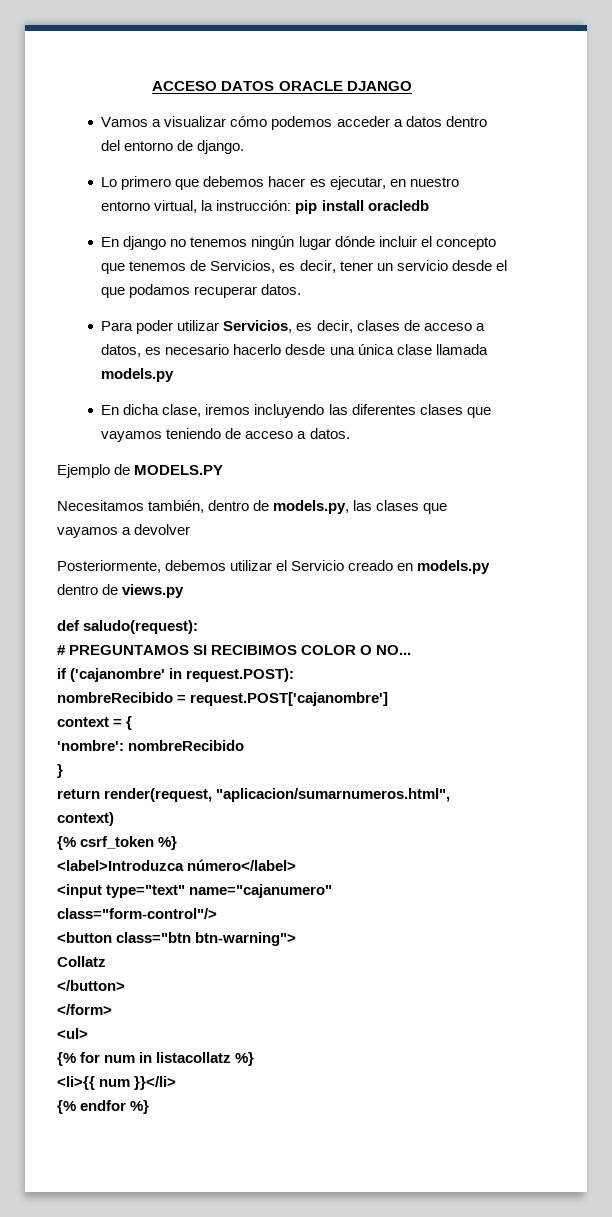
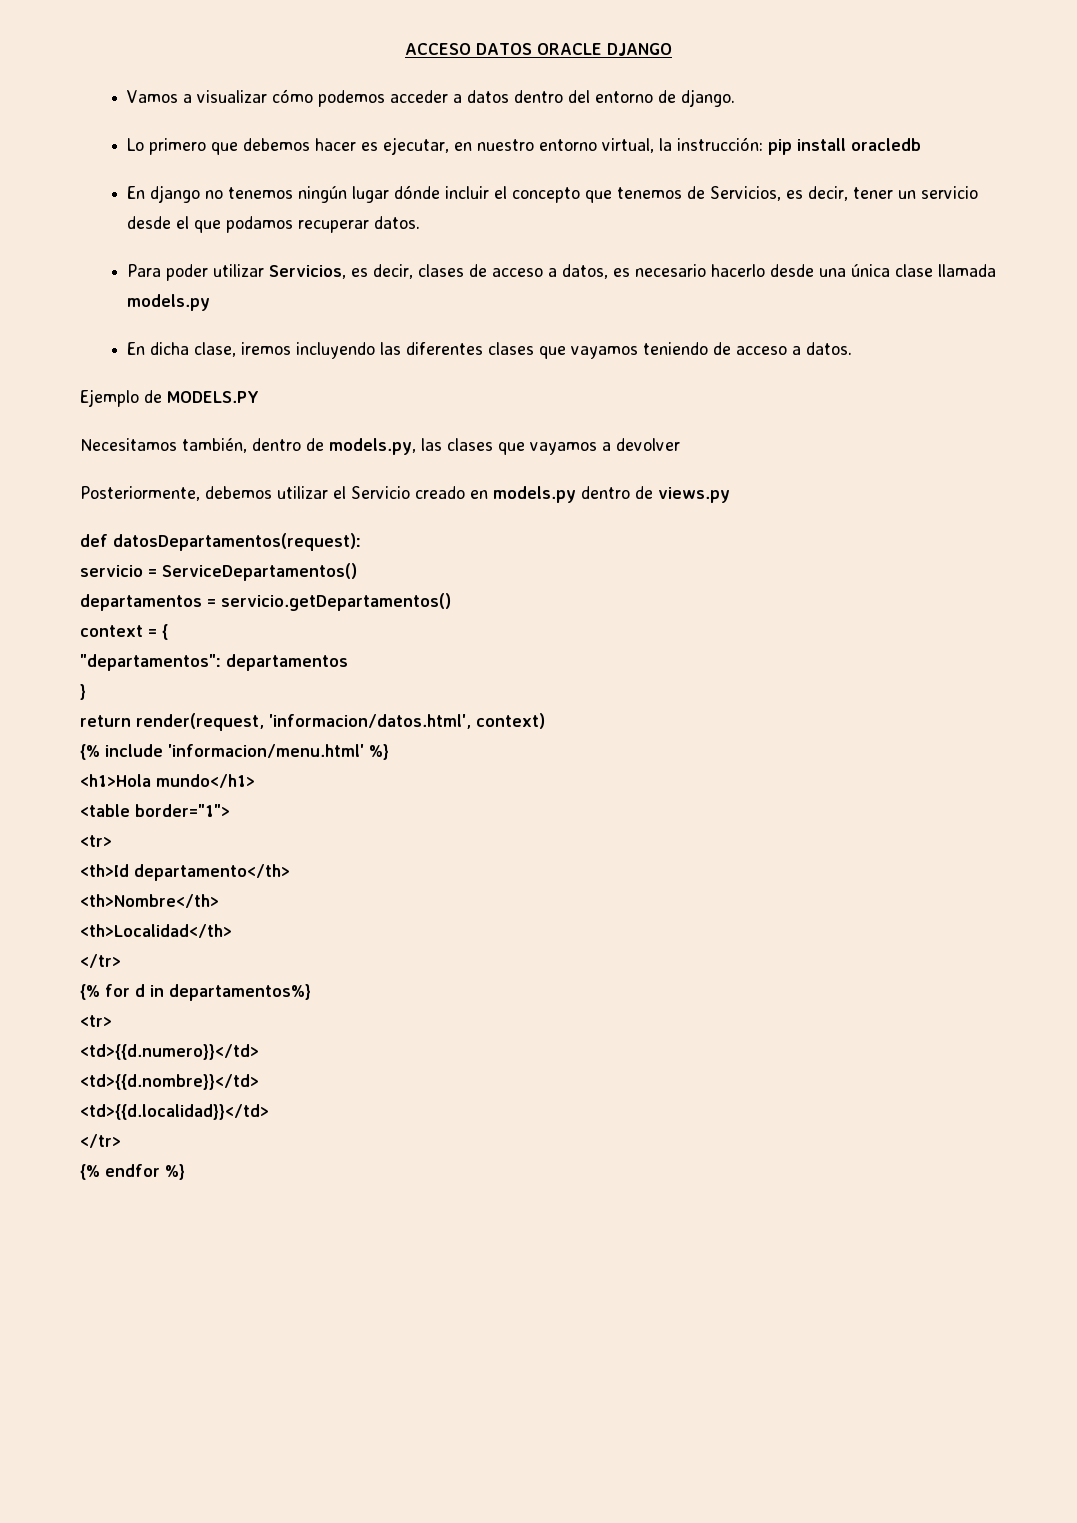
- def saludo(request):
- # PREGUNTAMOS SI RECIBIMOS COLOR O NO...
- if ('cajanombre' in request.POST):
- nombreRecibido = request.POST['cajanombre']
+ def datosDepartamentos(request):
+ servicio = ServiceDepartamentos()
+ departamentos = servicio.getDepartamentos()
- 'nombre': nombreRecibido
+ "departamentos": departamentos
- return render(request, "aplicacion/sumarnumeros.html", context)
+ return render(request, 'informacion/datos.html', context)
- {% csrf_token %}
- <label>Introduzca número</label>
- <input type="text" name="cajanumero"
- class="form-control"/>
- <button class="btn btn-warning">
- Collatz
- </button>
- </form>
- <ul>
- {% for num in listacollatz %}
- <li>{{ num }}</li>
+ {% include 'informacion/menu.html' %}
+ <h1>Hola mundo</h1>
+ <table border="1">
+ <tr>
+ <th>Id departamento</th>
+ <th>Nombre</th>
+ <th>Localidad</th>
+ </tr>
+ {% for d in departamentos%}
+ <tr>
+ <td>{{d.numero}}</td>
+ <td>{{d.nombre}}</td>
+ <td>{{d.localidad}}</td>
+ </tr>

